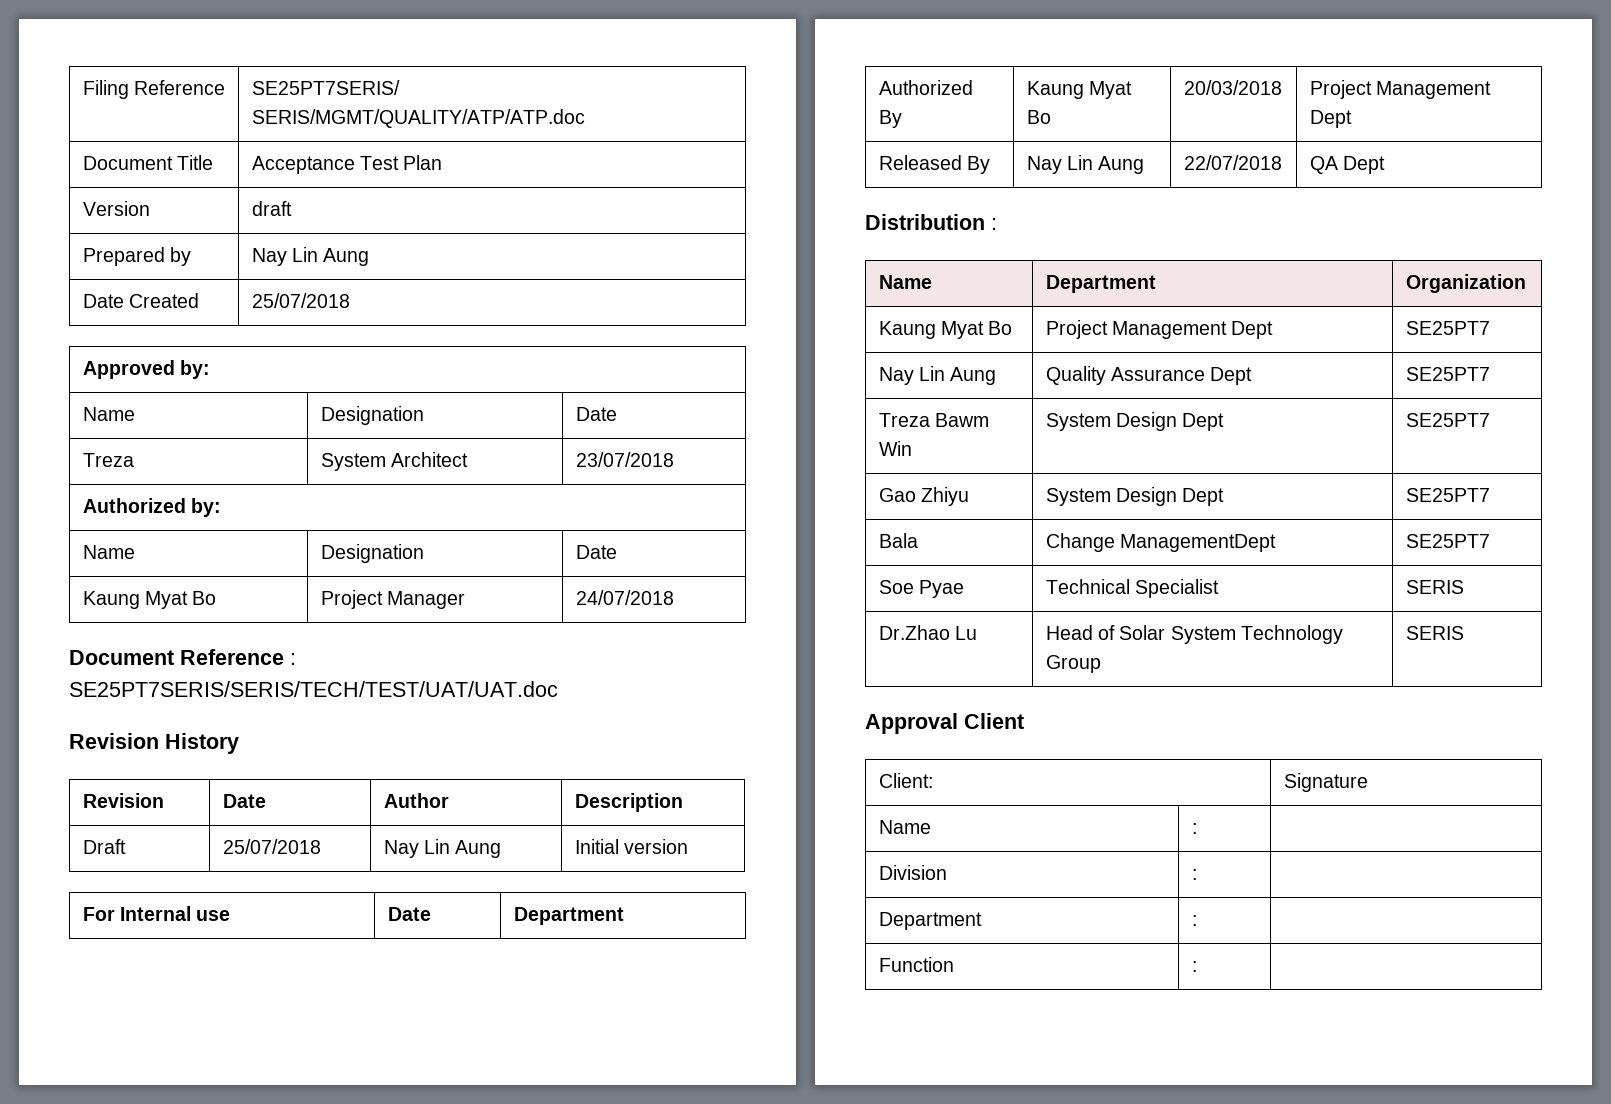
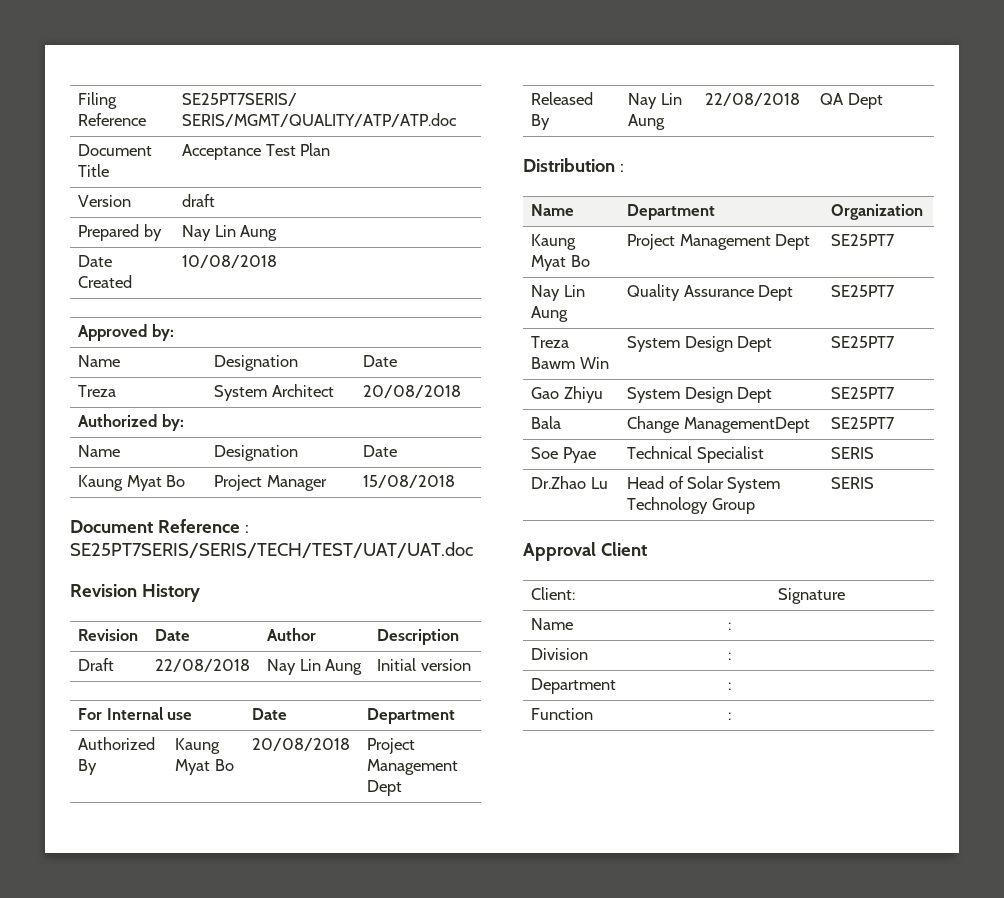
- Date Created | 25/07/2018
+ Date Created | 10/08/2018
- Treza | System Architect | 23/07/2018
+ Treza | System Architect | 20/08/2018
- Kaung Myat Bo | Project Manager | 24/07/2018
+ Kaung Myat Bo | Project Manager | 15/08/2018
- Draft | 25/07/2018 | Nay Lin Aung | Initial version
+ Draft | 22/08/2018 | Nay Lin Aung | Initial version
- Authorized By | Kaung Myat Bo | 20/03/2018 | Project Management Dept
+ Authorized By | Kaung Myat Bo | 20/08/2018 | Project Management Dept
- Released By | Nay Lin Aung | 22/07/2018 | QA Dept
+ Released By | Nay Lin Aung | 22/08/2018 | QA Dept

